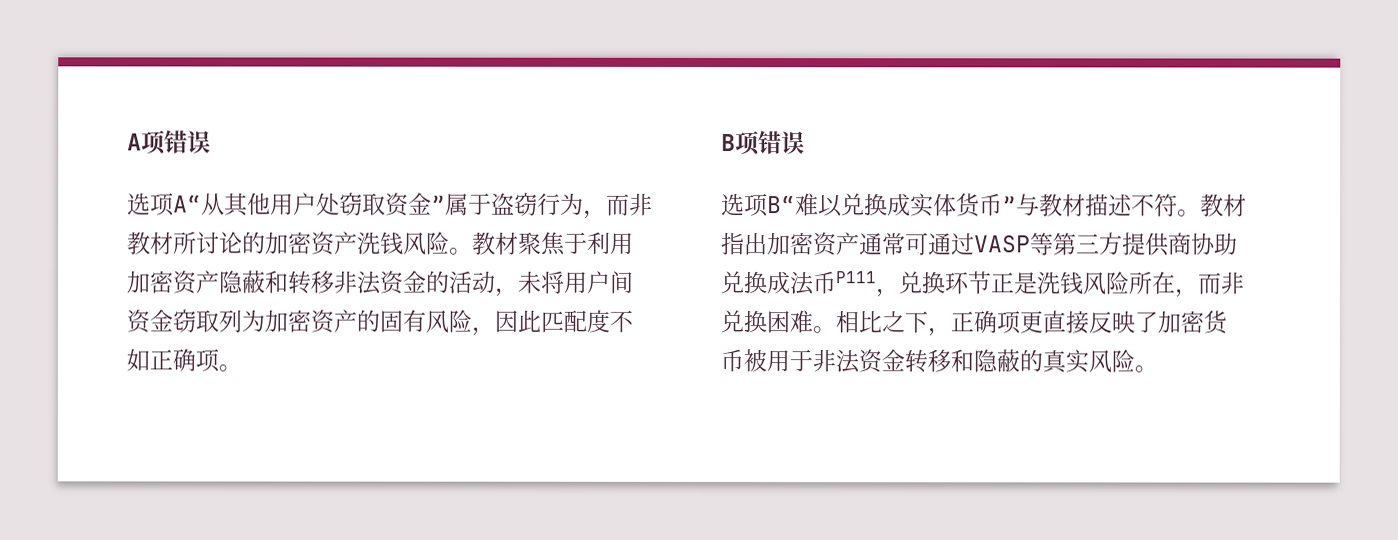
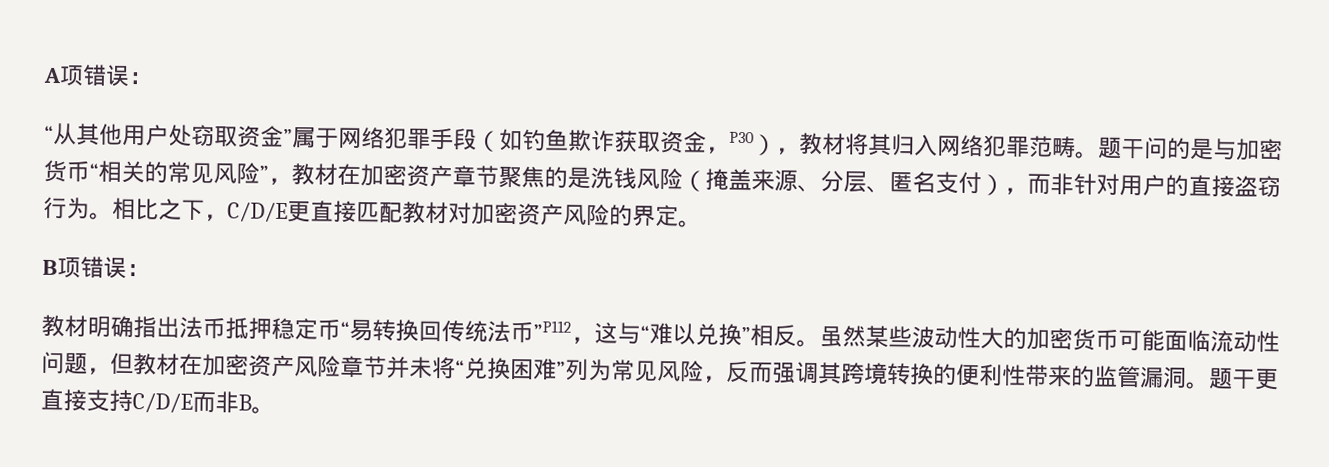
- A项错误
- 选项A“从其他用户处窃取资金”属于盗窃行为，而非教材所讨论的加密资产洗钱风险。教材聚焦于利用加密资产隐蔽和转移非法资金的活动，未将用户间资金窃取列为加密资产的固有风险，因此匹配度不如正确项。
- B项错误
- 选项B“难以兑换成实体货币”与教材描述不符。教材指出加密资产通常可通过VASP等第三方提供商协助兑换成法币P111，兑换环节正是洗钱风险所在，而非兑换困难。相比之下，正确项更直接反映了加密货币被用于非法资金转移和隐蔽的真实风险。
+ A项错误：
+ “从其他用户处窃取资金”属于网络犯罪手段（如钓鱼欺诈获取资金，P30），教材将其归入网络犯罪范畴。题干问的是与加密货币“相关的常见风险”，教材在加密资产章节聚焦的是洗钱风险（掩盖来源、分层、匿名支付），而非针对用户的直接盗窃行为。相比之下，C/D/E更直接匹配教材对加密资产风险的界定。
+ B项错误：
+ 教材明确指出法币抵押稳定币“易转换回传统法币”P112，这与“难以兑换”相反。虽然某些波动性大的加密货币可能面临流动性问题，但教材在加密资产风险章节并未将“兑换困难”列为常见风险，反而强调其跨境转换的便利性带来的监管漏洞。题干更直接支持C/D/E而非B。

